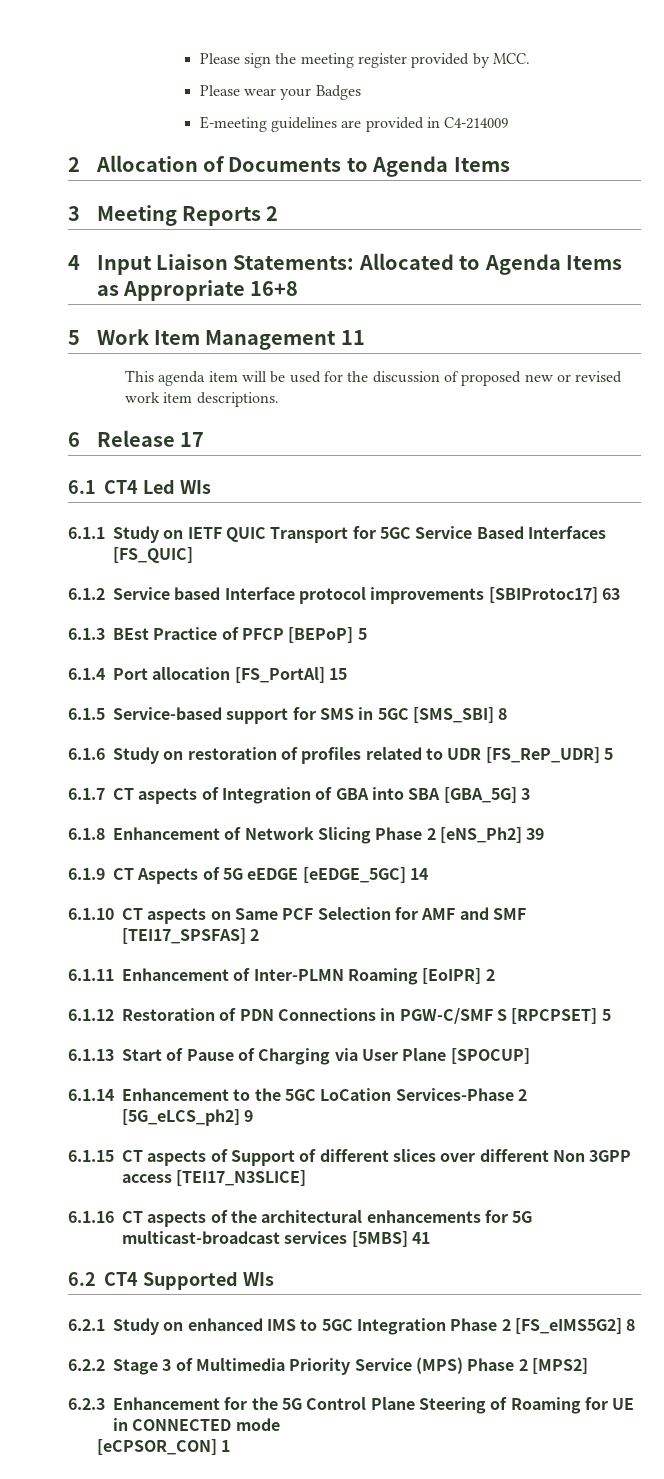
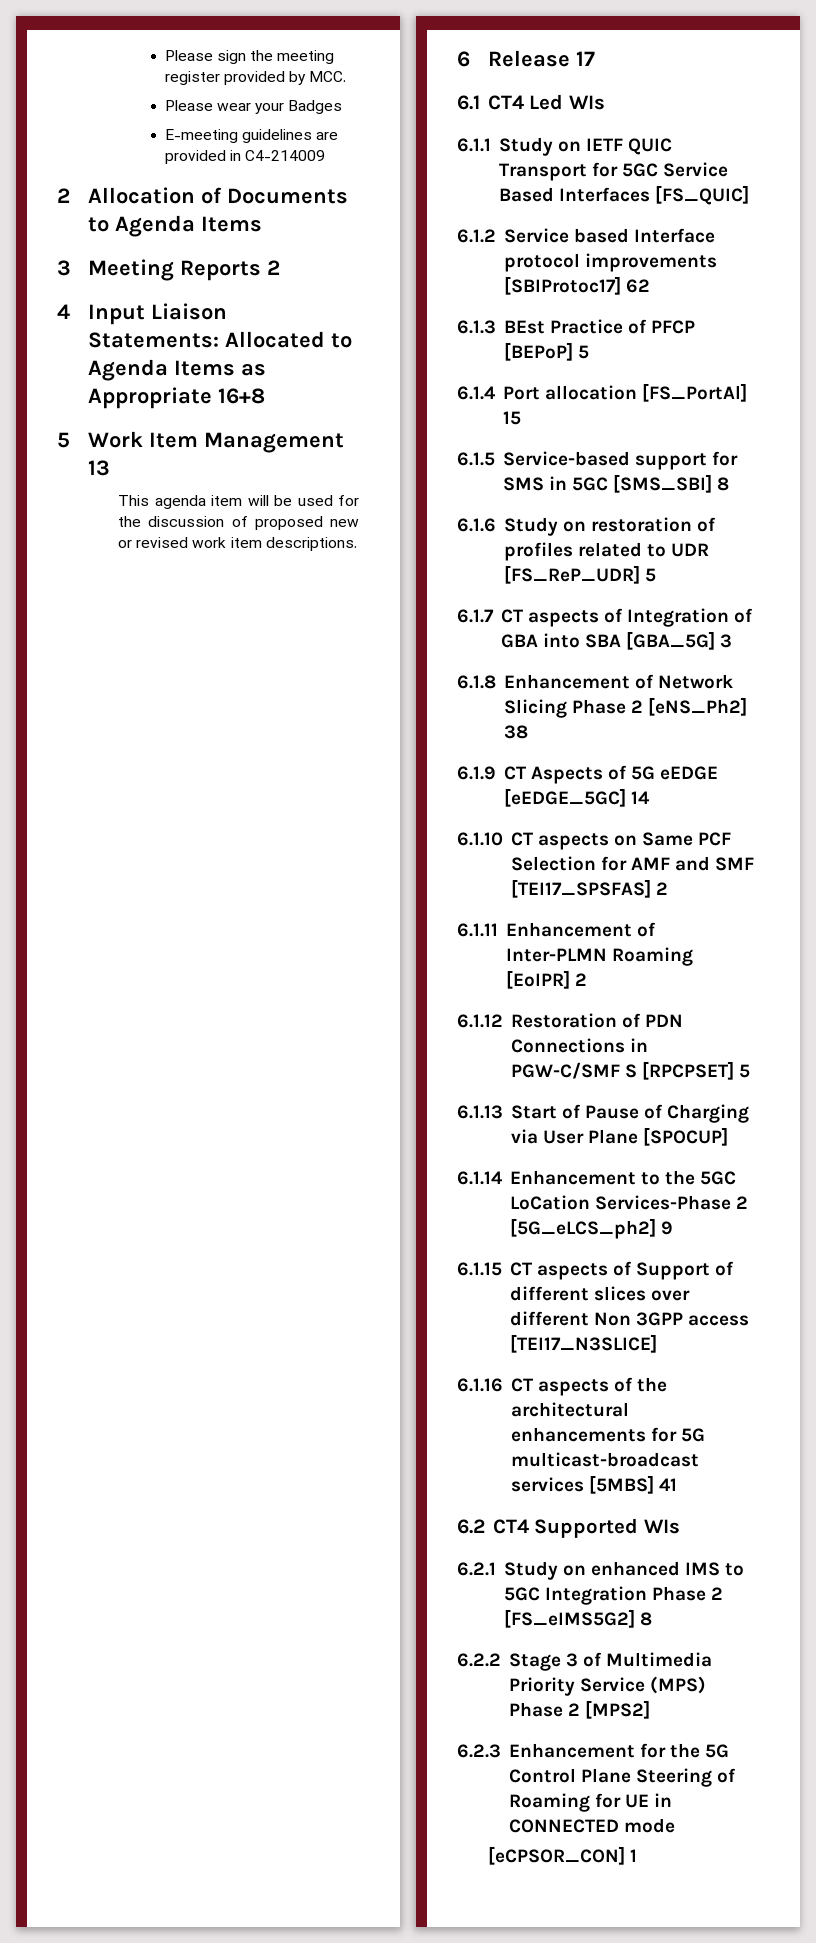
- 5 Work Item Management 11
+ 5 Work Item Management 13
- 6.1.2 Service based Interface protocol improvements [SBIProtoc17] 63
+ 6.1.2 Service based Interface protocol improvements [SBIProtoc17] 62
- 6.1.8 Enhancement of Network Slicing Phase 2 [eNS_Ph2] 39
+ 6.1.8 Enhancement of Network Slicing Phase 2 [eNS_Ph2] 38

